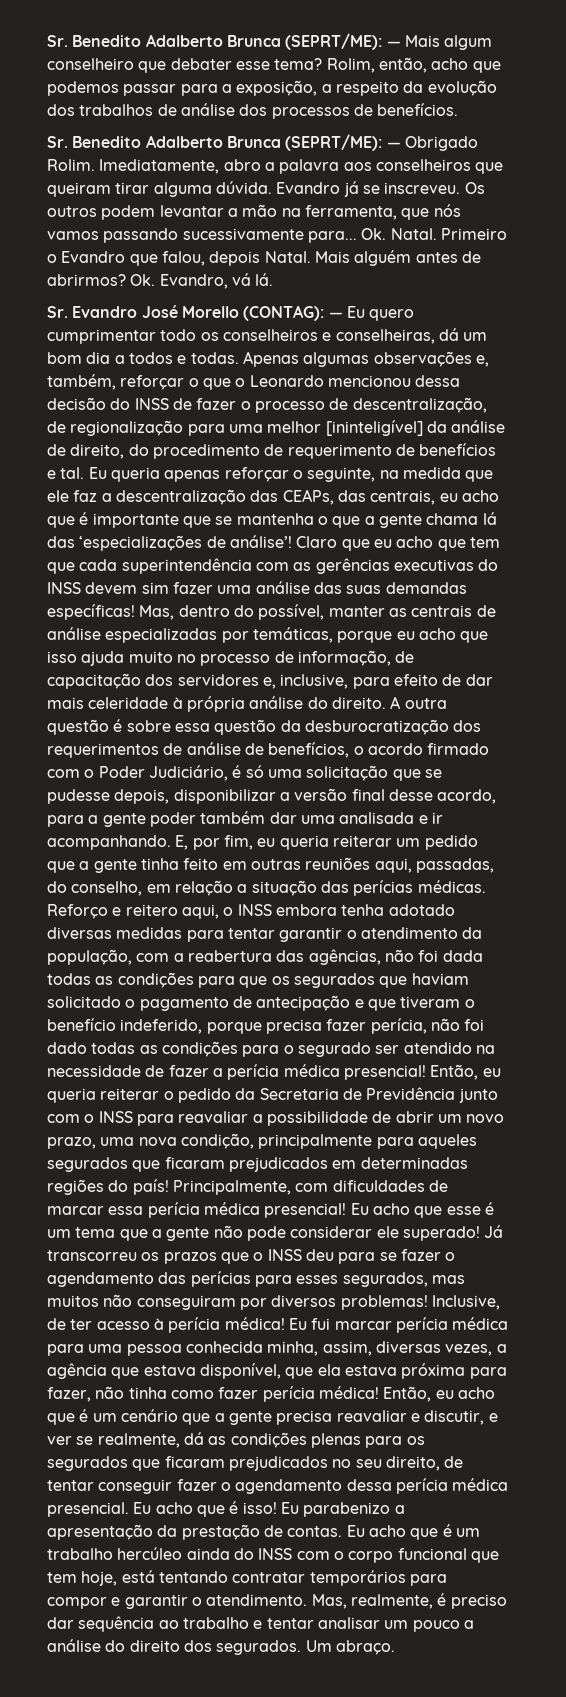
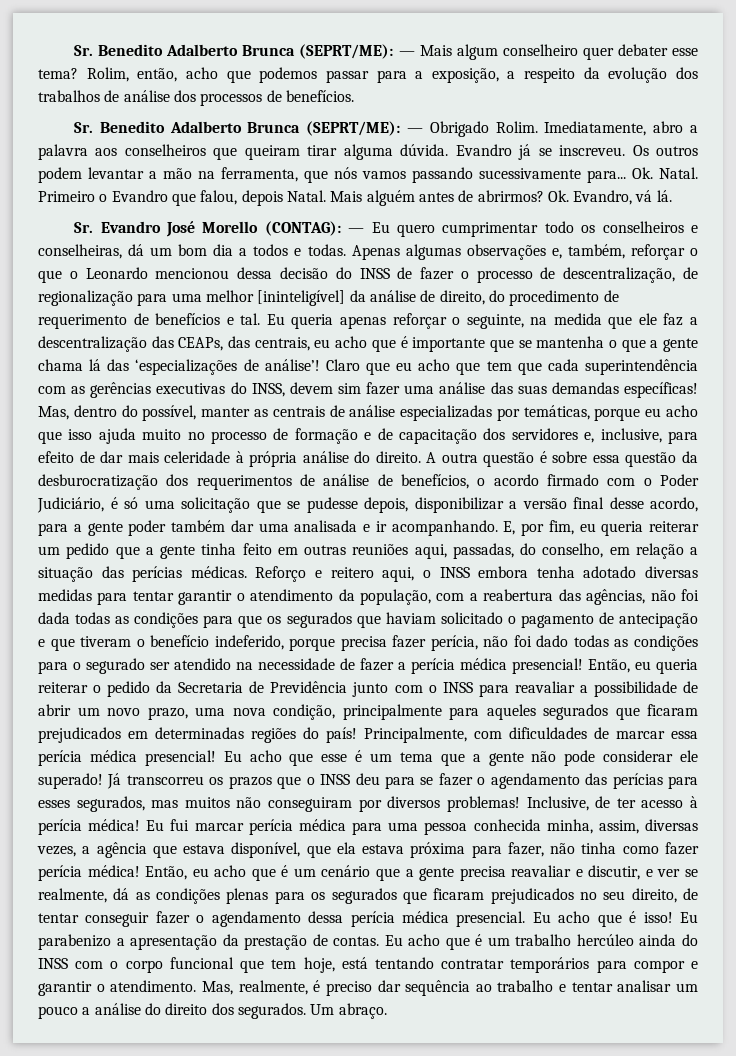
- Sr. Benedito Adalberto Brunca (SEPRT/ME): — Mais algum conselheiro que debater esse tema?
+ Sr. Benedito Adalberto Brunca (SEPRT/ME): — Mais algum conselheiro quer debater esse tema?
- Claro que eu acho que tem que cada superintendência com as gerências executivas do INSS devem sim fazer uma análise das suas demandas específicas!
+ Claro que eu acho que tem que cada superintendência com as gerências executivas do INSS, devem sim fazer uma análise das suas demandas específicas!
- Mas, dentro do possível, manter as centrais de análise especializadas por temáticas, porque eu acho que isso ajuda muito no processo de informação, de capacitação dos servidores e, inclusive, para efeito de dar mais celeridade à própria análise do direito.
+ Mas, dentro do possível, manter as centrais de análise especializadas por temáticas, porque eu acho que isso ajuda muito no processo de formação e de capacitação dos servidores e, inclusive, para efeito de dar mais celeridade à própria análise do direito.

